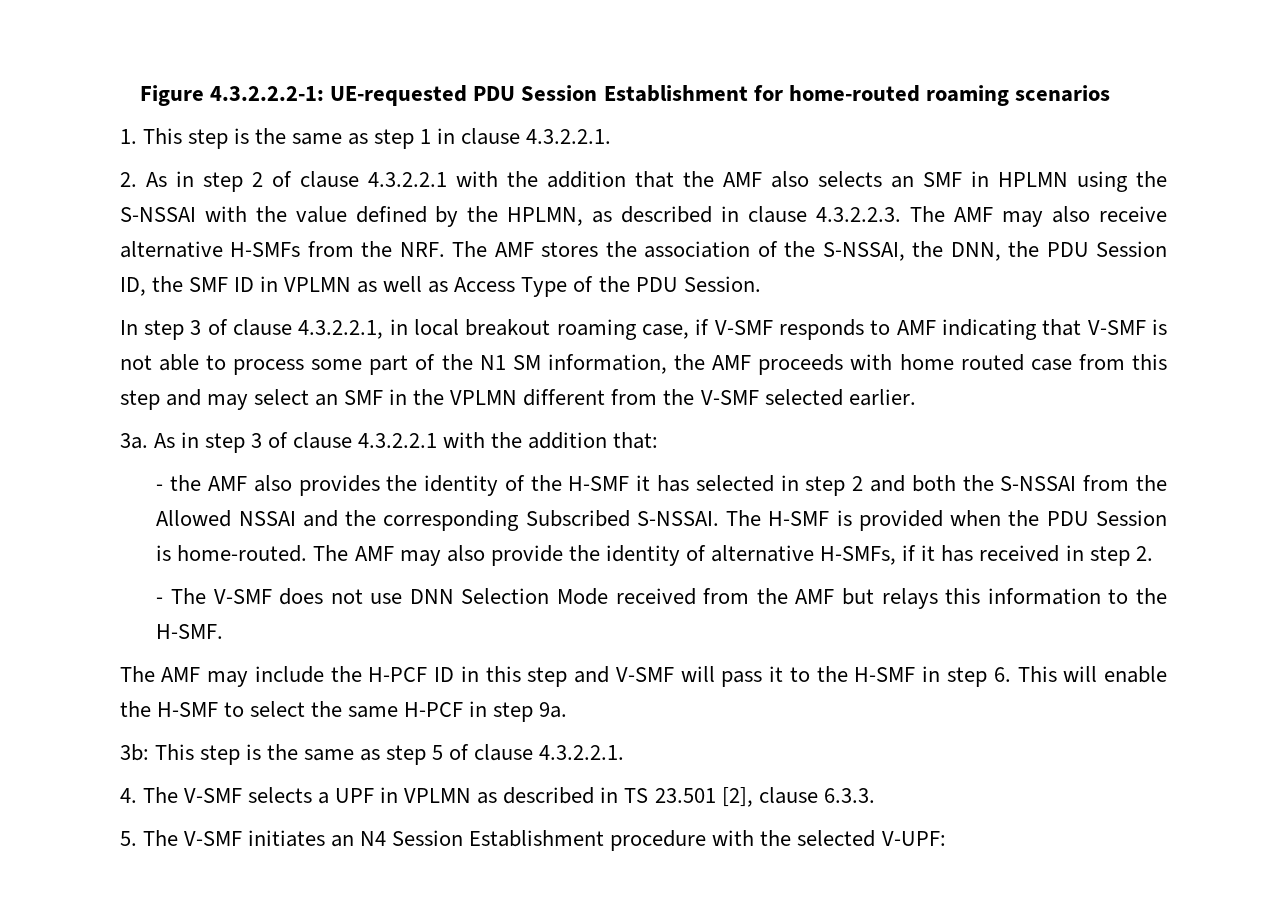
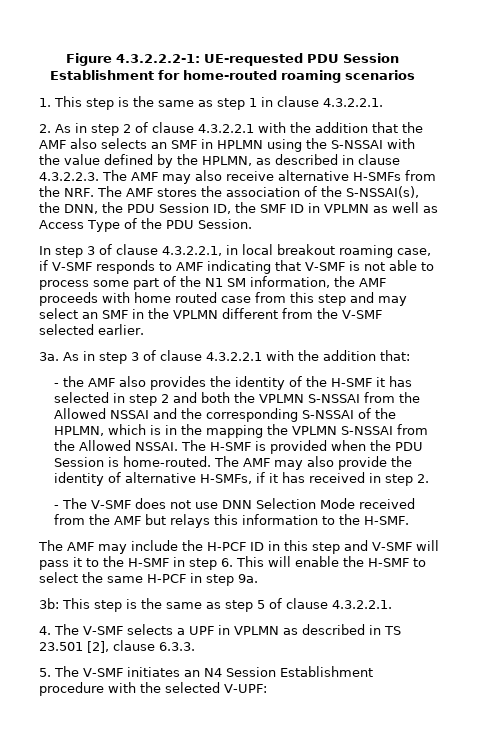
- 2. As in step 2 of clause 4.3.2.2.1 with the addition that the AMF also selects an SMF in HPLMN using the S-NSSAI with the value defined by the HPLMN, as described in clause 4.3.2.2.3. The AMF may also receive alternative H-SMFs from the NRF. The AMF stores the association of the S-NSSAI, the DNN, the PDU Session ID, the SMF ID in VPLMN as well as Access Type of the PDU Session.
+ 2. As in step 2 of clause 4.3.2.2.1 with the addition that the AMF also selects an SMF in HPLMN using the S-NSSAI with the value defined by the HPLMN, as described in clause 4.3.2.2.3. The AMF may also receive alternative H-SMFs from the NRF. The AMF stores the association of the S-NSSAI(s), the DNN, the PDU Session ID, the SMF ID in VPLMN as well as Access Type of the PDU Session.
- - the AMF also provides the identity of the H-SMF it has selected in step 2 and both the S-NSSAI from the Allowed NSSAI and the corresponding Subscribed S-NSSAI.
+ - the AMF also provides the identity of the H-SMF it has selected in step 2 and both the VPLMN S-NSSAI from the Allowed NSSAI and the corresponding S-NSSAI of the HPLMN, which is in the mapping the VPLMN S-NSSAI from the Allowed NSSAI.

